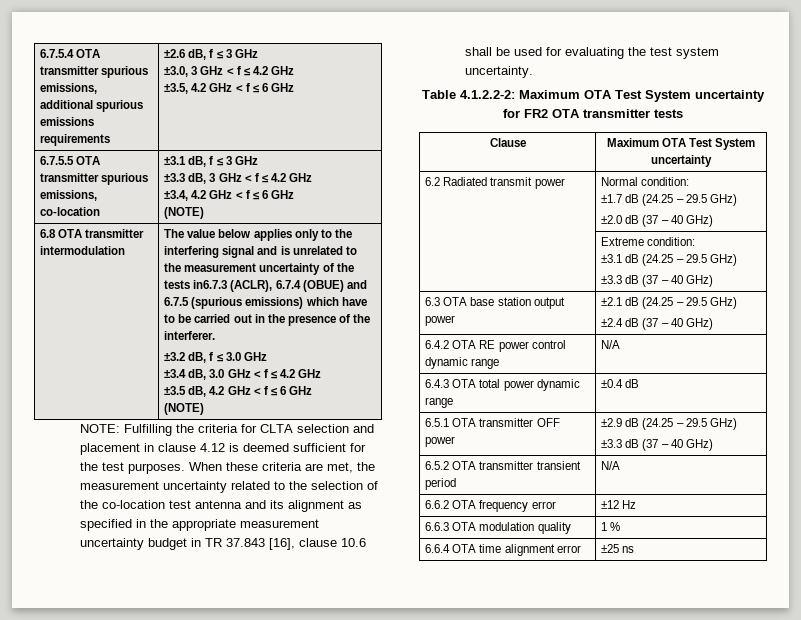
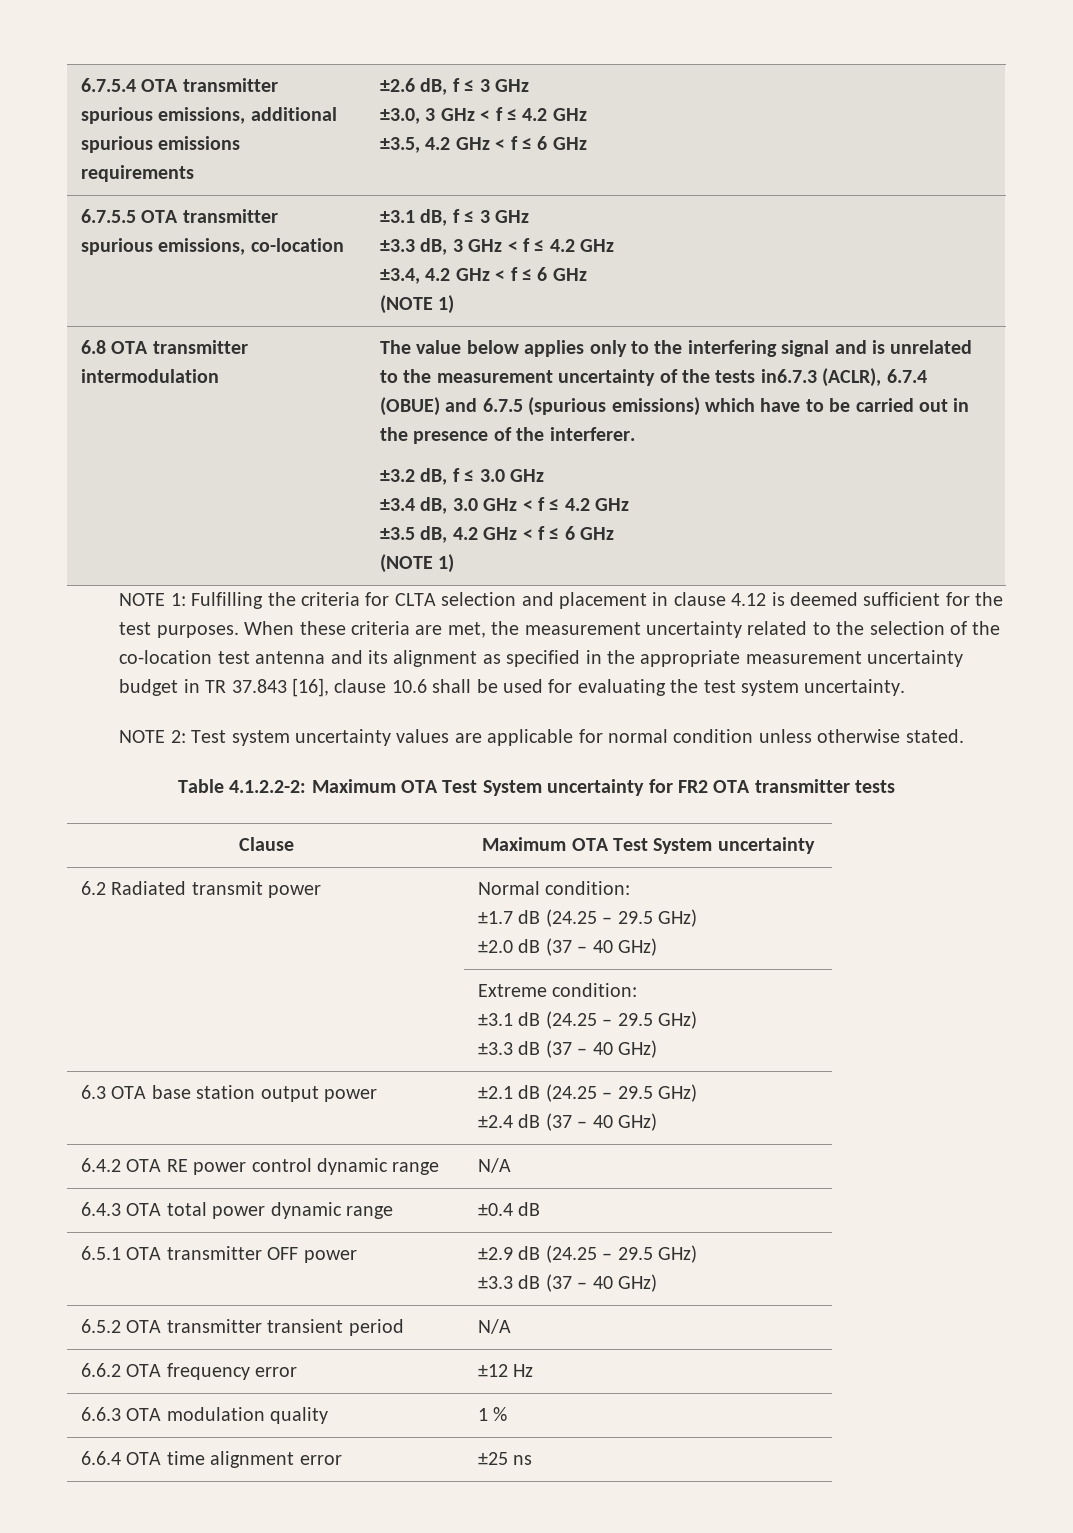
  6.7.5.5 OTA transmitter spurious emissions, co-location | ±3.1 dB, f ≤ 3 GHz
  ±3.3 dB, 3 GHz < f ≤ 4.2 GHz
  ±3.4, 4.2 GHz < f ≤ 6 GHz
- (NOTE)
+ (NOTE 1)
  ±3.5 dB, 4.2 GHz < f ≤ 6 GHz
- (NOTE)
- NOTE: Fulfilling the criteria for CLTA selection and placement in clause 4.12 is deemed sufficient for the test purposes.
+ (NOTE 1)
+ NOTE 1: Fulfilling the criteria for CLTA selection and placement in clause 4.12 is deemed sufficient for the test purposes.
+ NOTE 2: Test system uncertainty values are applicable for normal condition unless otherwise stated.

